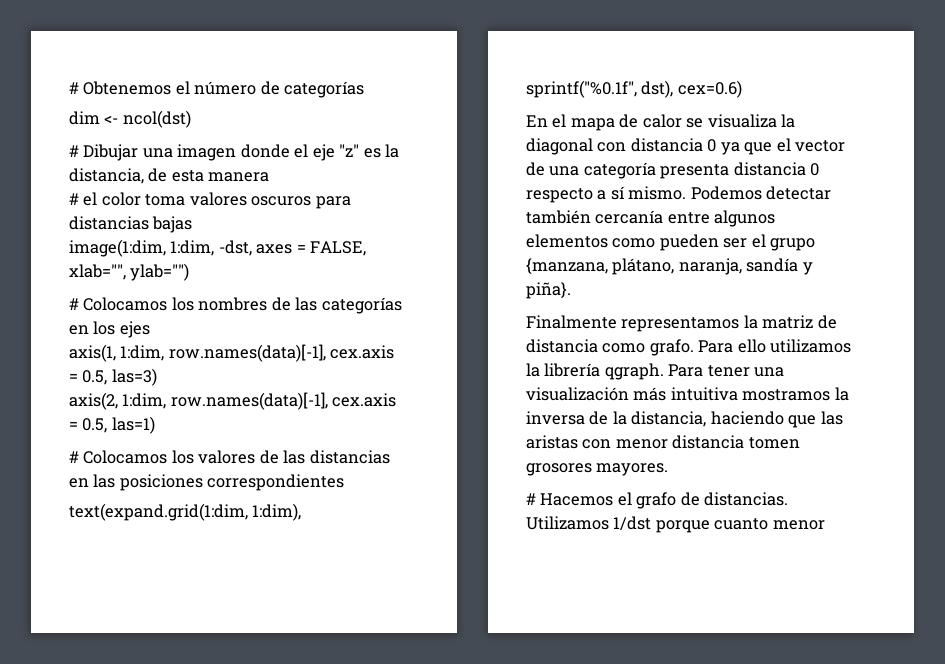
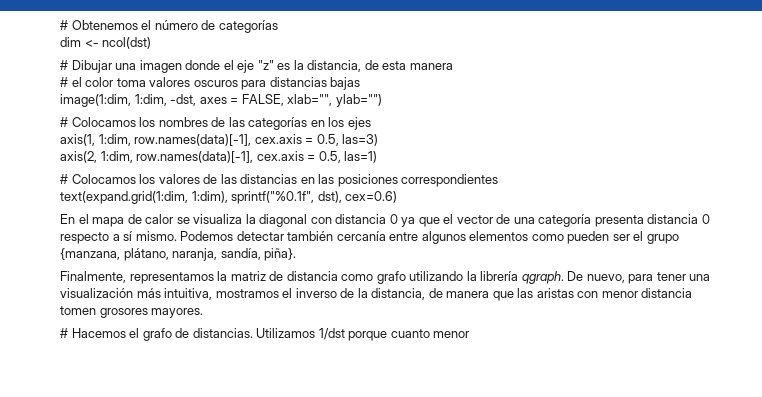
- Podemos detectar también cercanía entre algunos elementos como pueden ser el grupo {manzana, plátano, naranja, sandía y piña}.
+ Podemos detectar también cercanía entre algunos elementos como pueden ser el grupo {manzana, plátano, naranja, sandía, piña}.
- Finalmente representamos la matriz de distancia como grafo. Para ello utilizamos la librería qgraph. Para tener una visualización más intuitiva mostramos la inversa de la distancia, haciendo que las aristas con menor distancia tomen grosores mayores.
+ Finalmente, representamos la matriz de distancia como grafo utilizando la librería qgraph. De nuevo, para tener una visualización más intuitiva, mostramos el inverso de la distancia, de manera que las aristas con menor distancia tomen grosores mayores.

